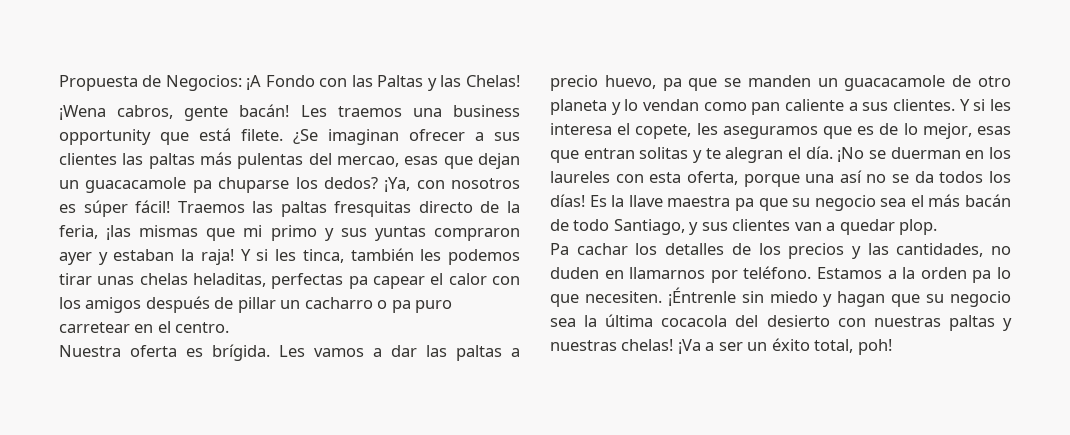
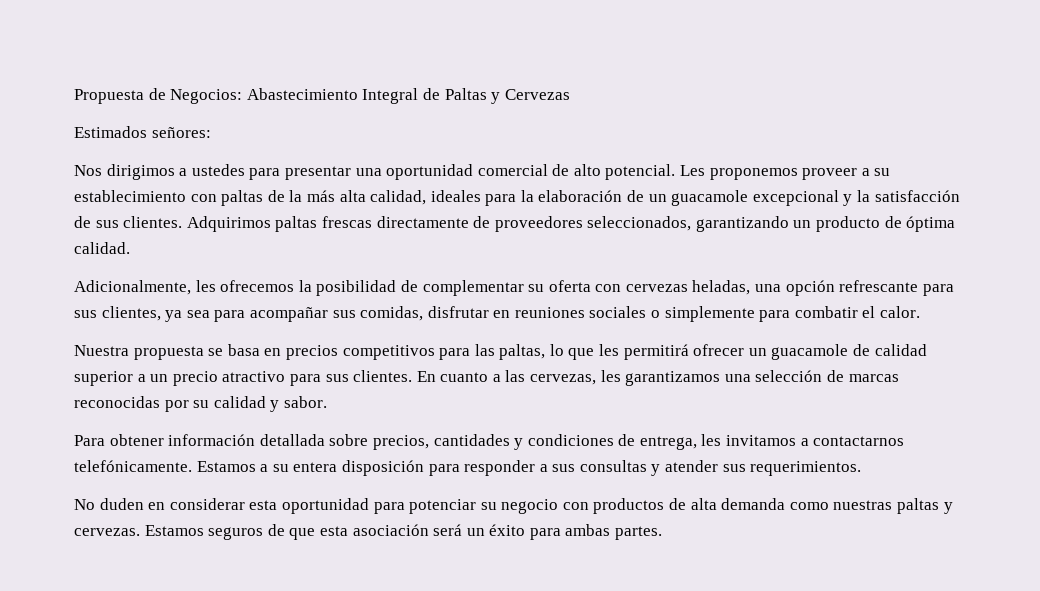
- Propuesta de Negocios: ¡A Fondo con las Paltas y las Chelas!
- ¡Wena cabros, gente bacán! Les traemos una business opportunity que está filete. ¿Se imaginan ofrecer a sus clientes las paltas más pulentas del mercao, esas que dejan un guacacamole pa chuparse los dedos? ¡Ya, con nosotros es súper fácil! Traemos las paltas fresquitas directo de la feria, ¡las mismas que mi primo y sus yuntas compraron ayer y estaban la raja! Y si les tinca, también les podemos tirar unas chelas heladitas, perfectas pa capear el calor con los amigos después de pillar un cacharro o pa puro carretear en el centro.
- Nuestra oferta es brígida. Les vamos a dar las paltas a precio huevo, pa que se manden un guacacamole de otro planeta y lo vendan como pan caliente a sus clientes. Y si les interesa el copete, les aseguramos que es de lo mejor, esas que entran solitas y te alegran el día. ¡No se duerman en los laureles con esta oferta, porque una así no se da todos los días! Es la llave maestra pa que su negocio sea el más bacán de todo Santiago, y sus clientes van a quedar plop.
- Pa cachar los detalles de los precios y las cantidades, no duden en llamarnos por teléfono. Estamos a la orden pa lo que necesiten. ¡Éntrenle sin miedo y hagan que su negocio sea la última cocacola del desierto con nuestras paltas y nuestras chelas! ¡Va a ser un éxito total, poh!
+ Propuesta de Negocios: Abastecimiento Integral de Paltas y Cervezas
+ Estimados señores:
+ Nos dirigimos a ustedes para presentar una oportunidad comercial de alto potencial. Les proponemos proveer a su establecimiento con paltas de la más alta calidad, ideales para la elaboración de un guacamole excepcional y la satisfacción de sus clientes. Adquirimos paltas frescas directamente de proveedores seleccionados, garantizando un producto de óptima calidad.
+ Adicionalmente, les ofrecemos la posibilidad de complementar su oferta con cervezas heladas, una opción refrescante para sus clientes, ya sea para acompañar sus comidas, disfrutar en reuniones sociales o simplemente para combatir el calor.
+ Nuestra propuesta se basa en precios competitivos para las paltas, lo que les permitirá ofrecer un guacamole de calidad superior a un precio atractivo para sus clientes. En cuanto a las cervezas, les garantizamos una selección de marcas reconocidas por su calidad y sabor.
+ Para obtener información detallada sobre precios, cantidades y condiciones de entrega, les invitamos a contactarnos telefónicamente. Estamos a su entera disposición para responder a sus consultas y atender sus requerimientos.
+ No duden en considerar esta oportunidad para potenciar su negocio con productos de alta demanda como nuestras paltas y cervezas. Estamos seguros de que esta asociación será un éxito para ambas partes.

